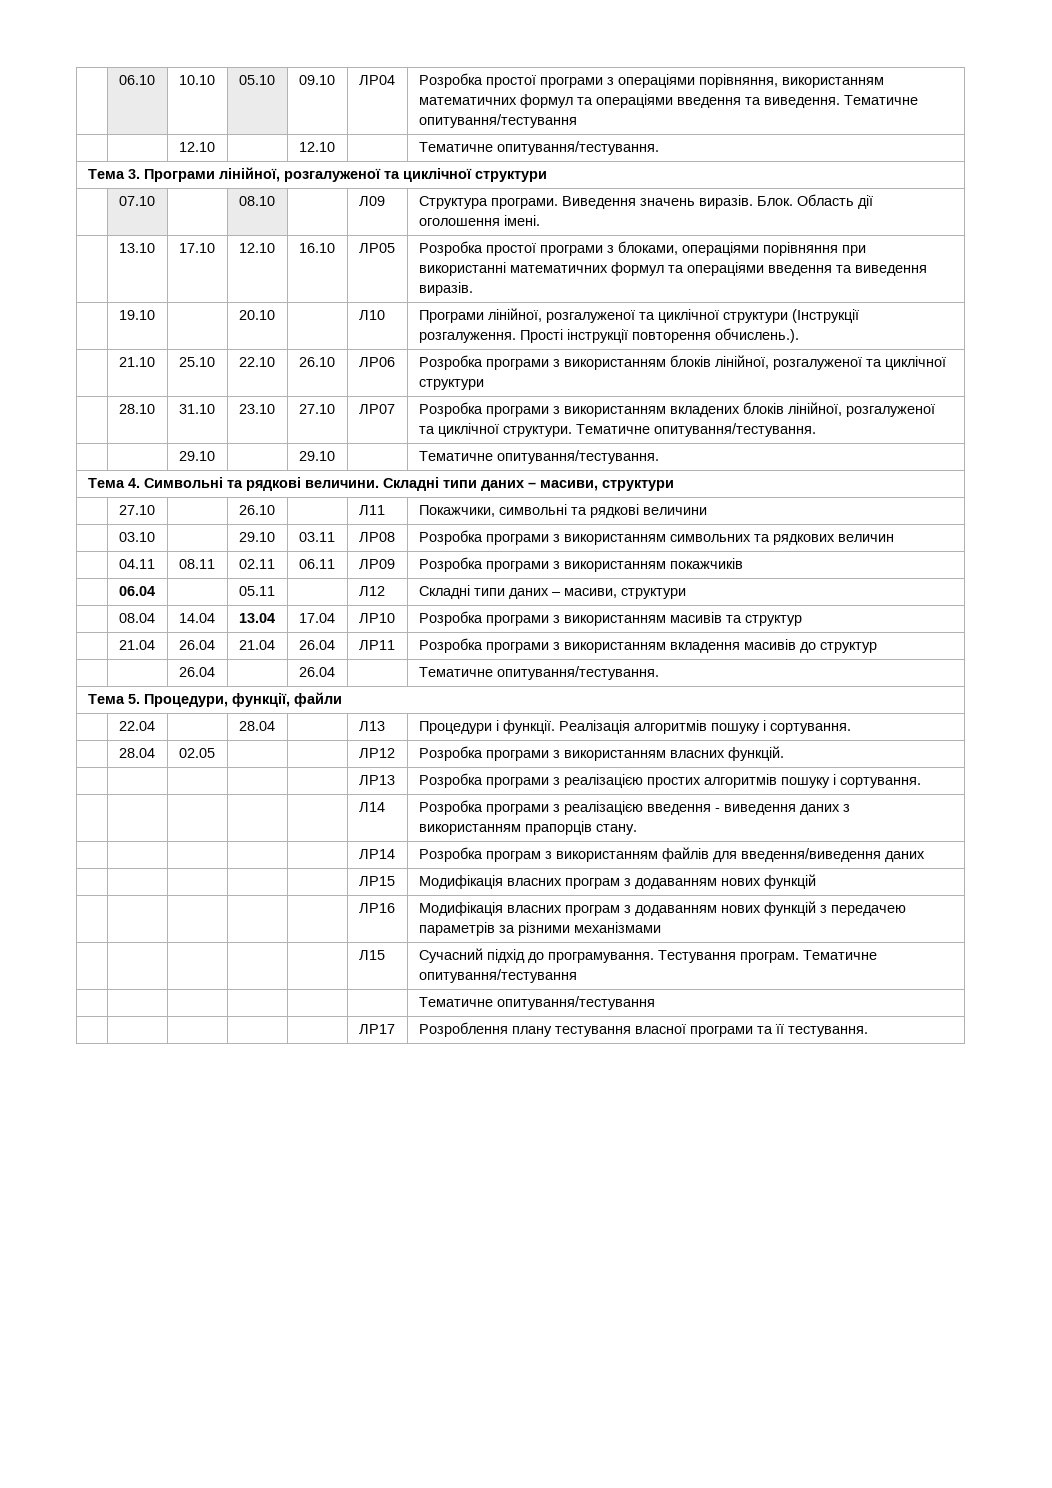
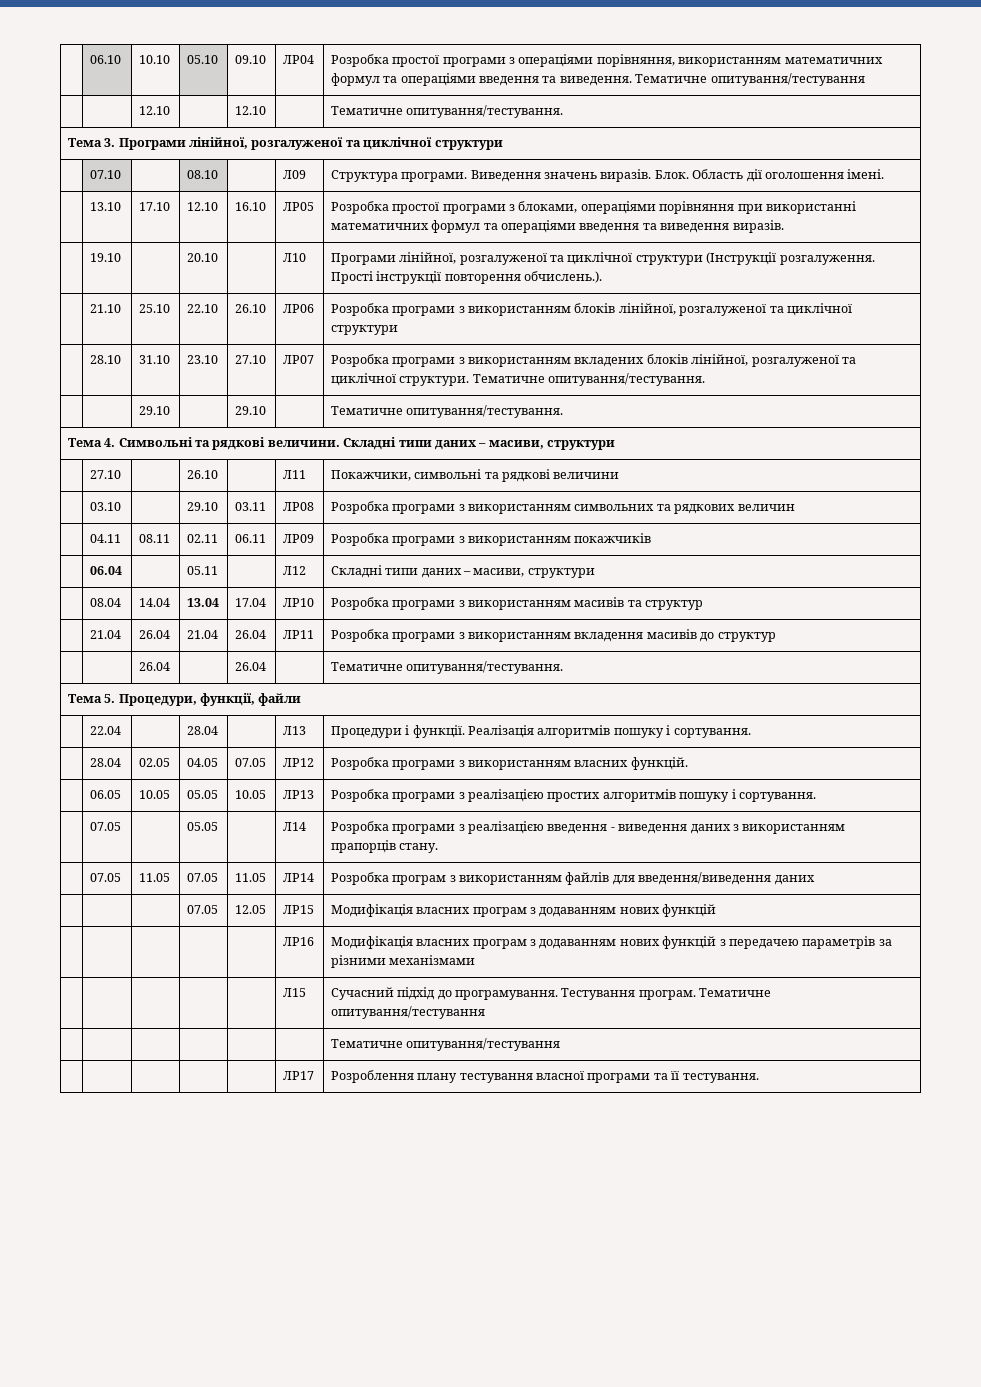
- | 28.04 | 02.05 | | | ЛР12 | Розробка програми з використанням власних функцій.
+ | 28.04 | 02.05 | 04.05 | 07.05 | ЛР12 | Розробка програми з використанням власних функцій.
- | | | | | ЛР13 | Розробка програми з реалізацією простих алгоритмів пошуку і сортування.
+ | 06.05 | 10.05 | 05.05 | 10.05 | ЛР13 | Розробка програми з реалізацією простих алгоритмів пошуку і сортування.
- | | | | | Л14 | Розробка програми з реалізацією введення - виведення даних з використанням прапорців стану.
+ | 07.05 | | 05.05 | | Л14 | Розробка програми з реалізацією введення - виведення даних з використанням прапорців стану.
- | | | | | ЛР14 | Розробка програм з використанням файлів для введення/виведення даних
+ | 07.05 | 11.05 | 07.05 | 11.05 | ЛР14 | Розробка програм з використанням файлів для введення/виведення даних
- | | | | | ЛР15 | Модифікація власних програм з додаванням нових функцій
+ | | | 07.05 | 12.05 | ЛР15 | Модифікація власних програм з додаванням нових функцій

